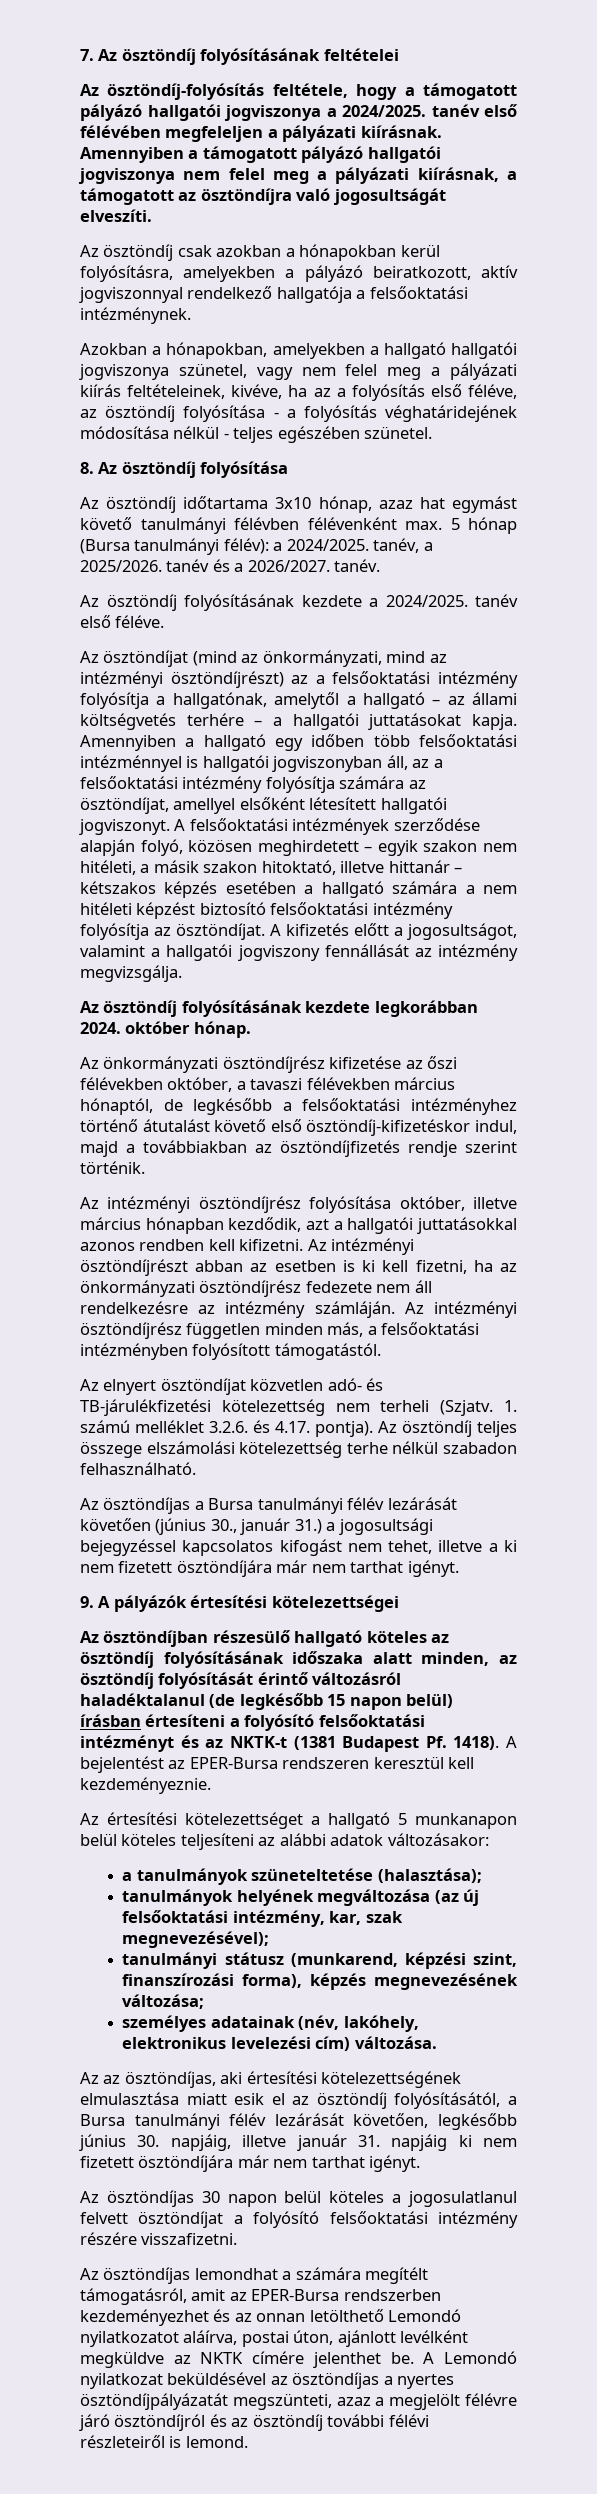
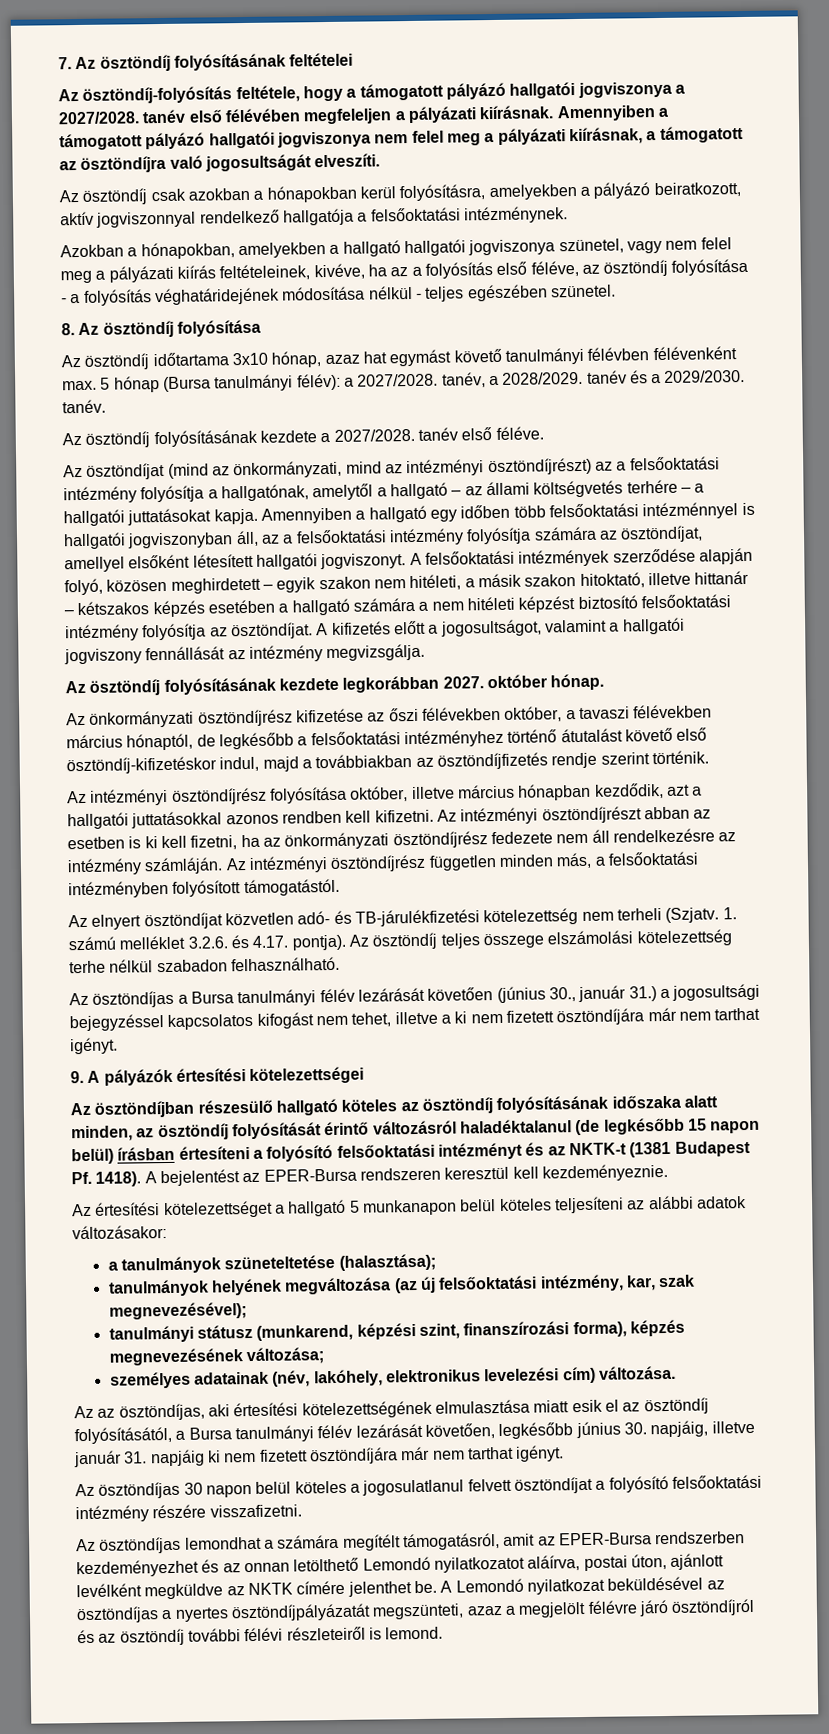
- Az ösztöndíj-folyósítás feltétele, hogy a támogatott pályázó hallgatói jogviszonya a 2024/2025. tanév első félévében megfeleljen a pályázati kiírásnak.
+ Az ösztöndíj-folyósítás feltétele, hogy a támogatott pályázó hallgatói jogviszonya a 2027/2028. tanév első félévében megfeleljen a pályázati kiírásnak.
- Az ösztöndíj időtartama 3x10 hónap, azaz hat egymást követő tanulmányi félévben félévenként max. 5 hónap (Bursa tanulmányi félév): a 2024/2025. tanév, a 2025/2026. tanév és a 2026/2027. tanév.
+ Az ösztöndíj időtartama 3x10 hónap, azaz hat egymást követő tanulmányi félévben félévenként max. 5 hónap (Bursa tanulmányi félév): a 2027/2028. tanév, a 2028/2029. tanév és a 2029/2030. tanév.
- Az ösztöndíj folyósításának kezdete a 2024/2025. tanév első féléve.
+ Az ösztöndíj folyósításának kezdete a 2027/2028. tanév első féléve.
- Az ösztöndíj folyósításának kezdete legkorábban 2024. október hónap.
+ Az ösztöndíj folyósításának kezdete legkorábban 2027. október hónap.

